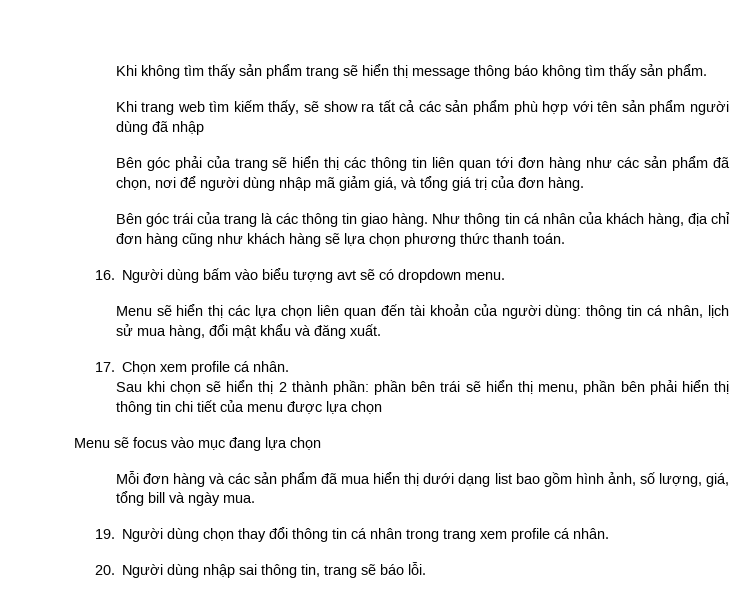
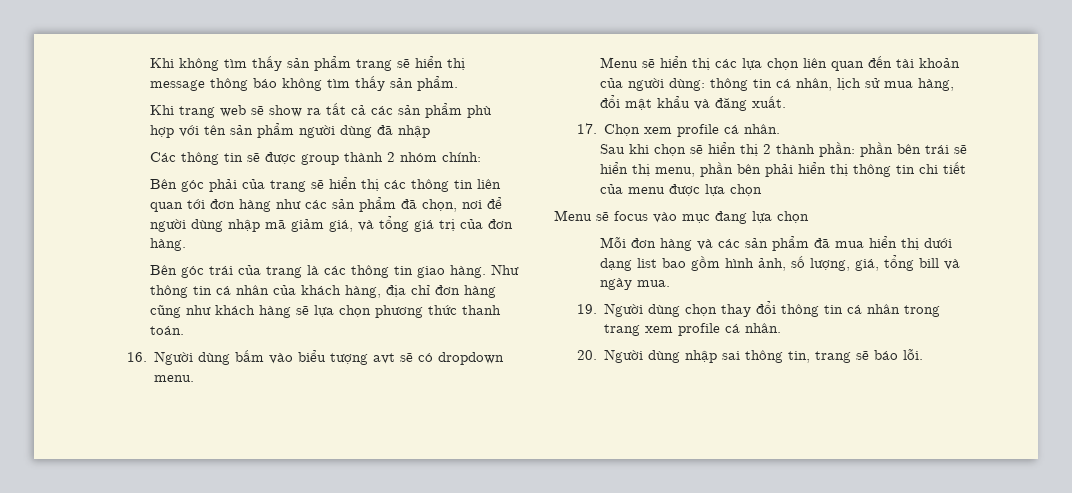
- Khi trang web tìm kiếm thấy, sẽ show ra tất cả các sản phẩm phù hợp với tên sản phẩm người dùng đã nhập
+ Khi trang web sẽ show ra tất cả các sản phẩm phù hợp với tên sản phẩm người dùng đã nhập
+ Các thông tin sẽ được group thành 2 nhóm chính:

